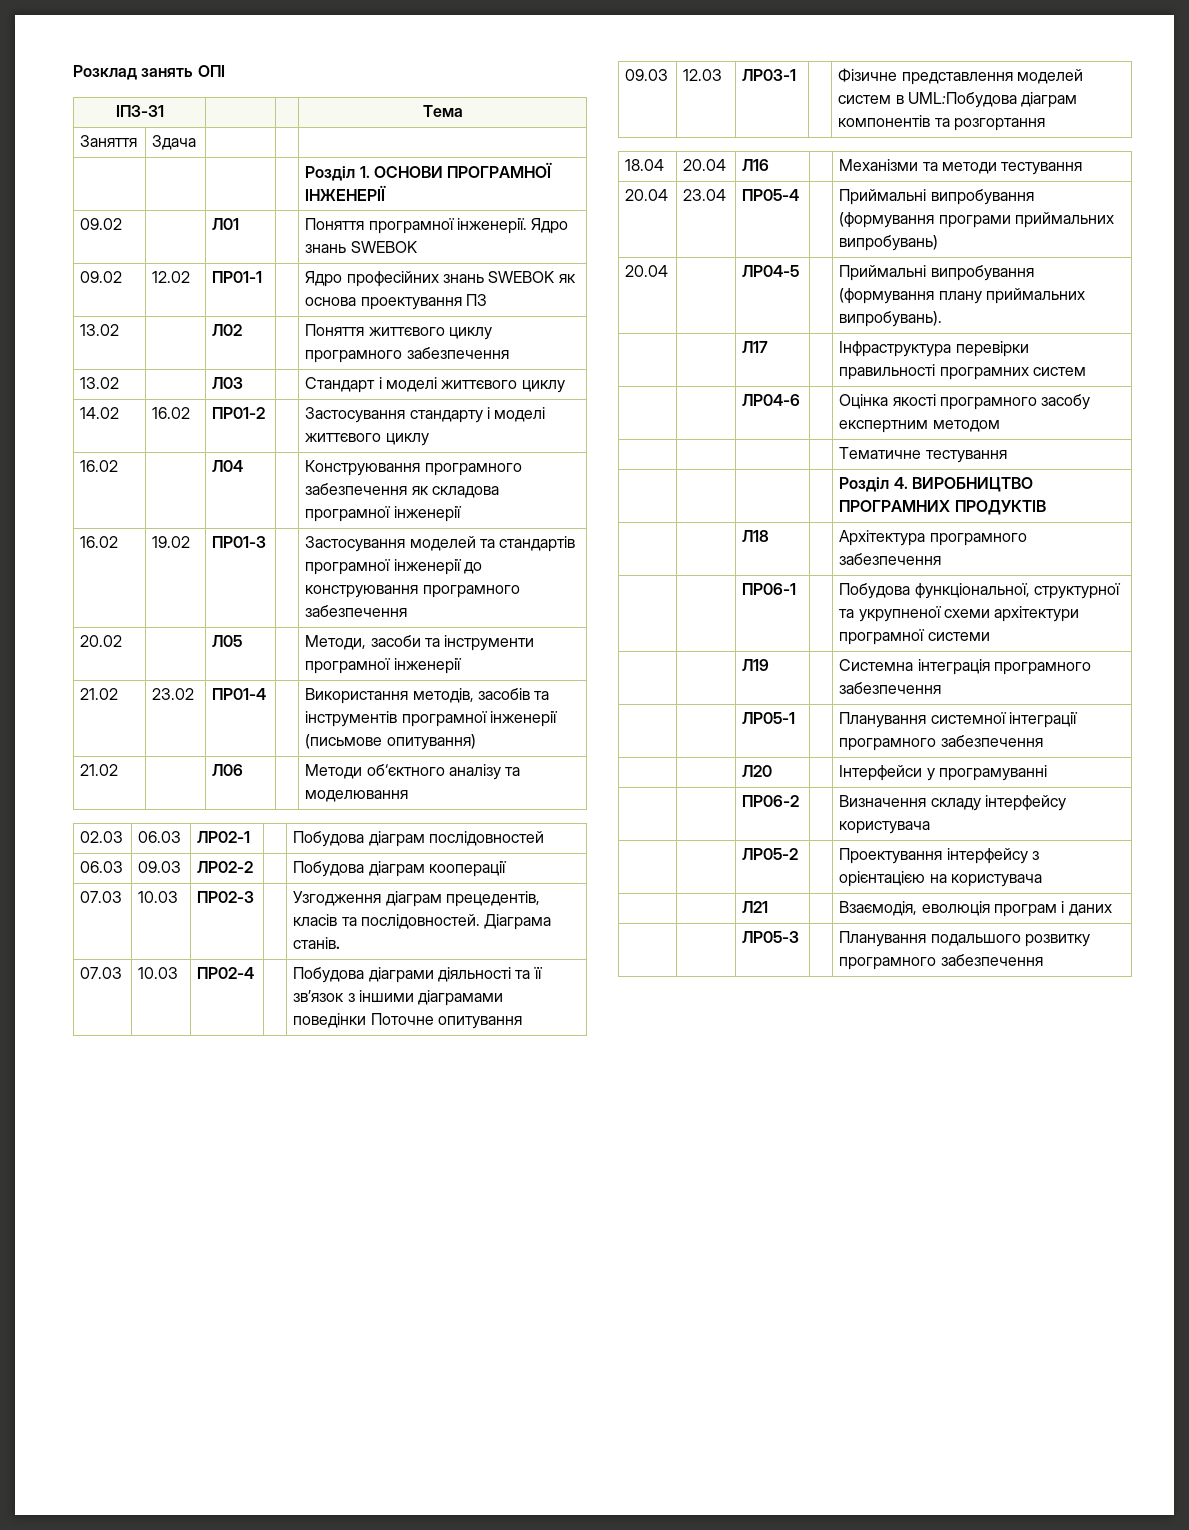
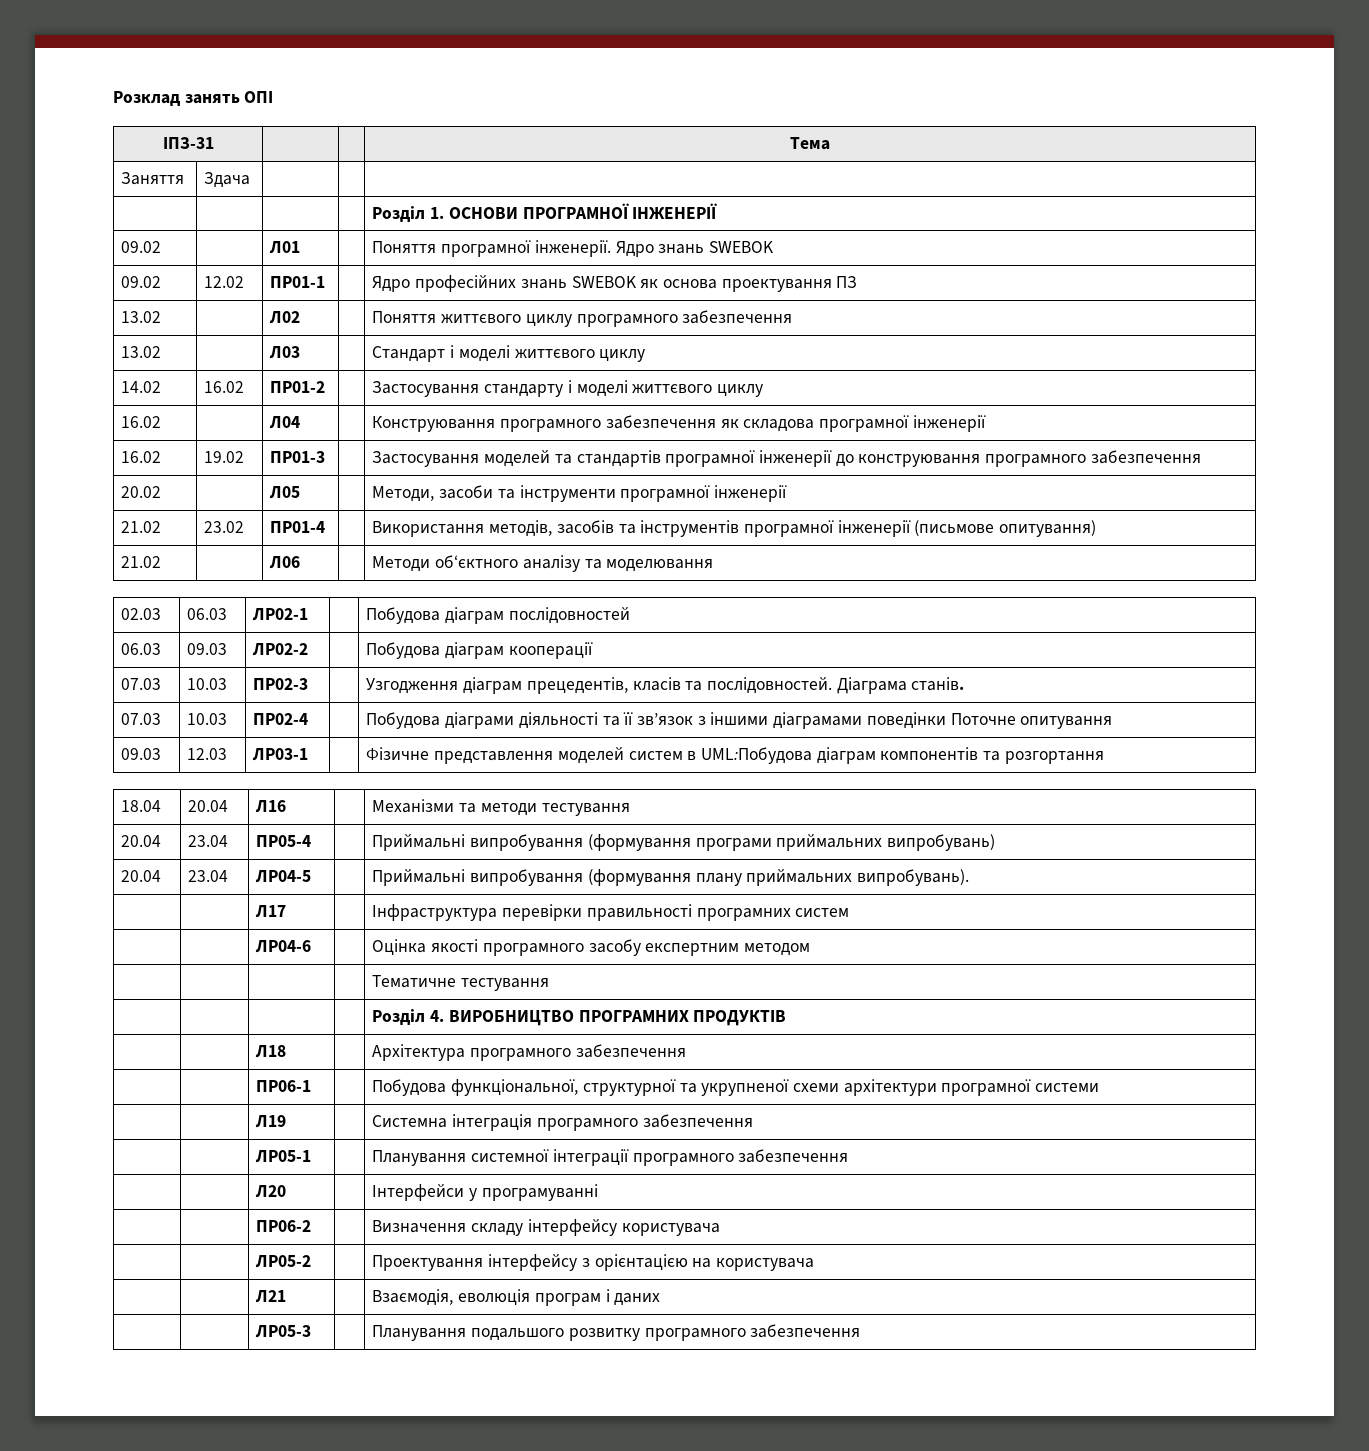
- 20.04 | | ЛР04-5 | | Приймальні випробування (формування плану приймальних випробувань).
+ 20.04 | 23.04 | ЛР04-5 | | Приймальні випробування (формування плану приймальних випробувань).

